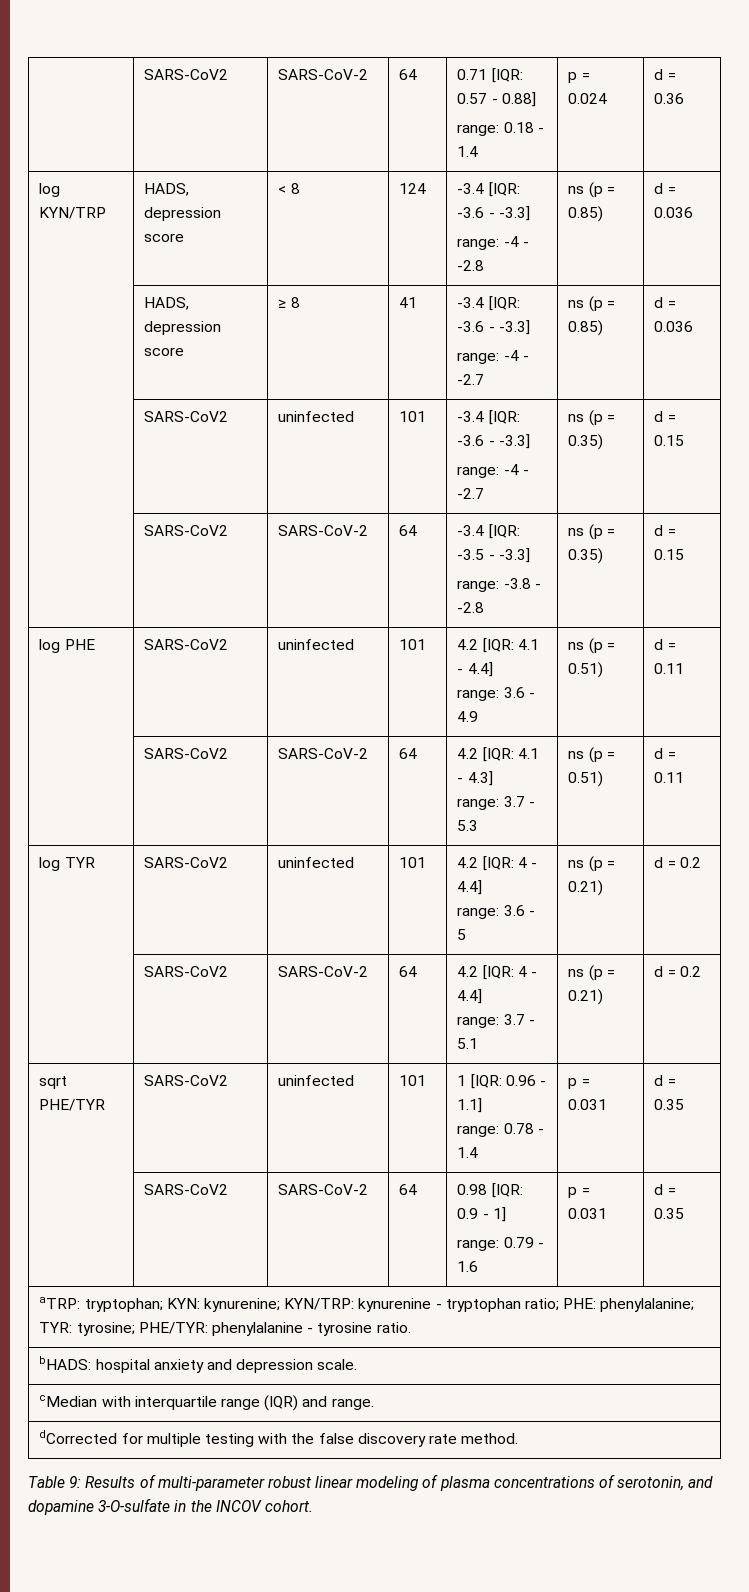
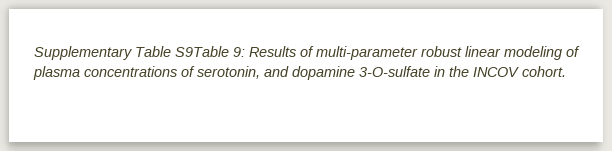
- | SARS-CoV2 | SARS-CoV-2 | 64 | 0.71 [IQR: 0.57 - 0.88]
- range: 0.18 - 1.4 | p = 0.024 | d = 0.36
- log KYN/TRP | HADS, depression score | < 8 | 124 | -3.4 [IQR: -3.6 - -3.3]
- range: -4 - -2.8 | ns (p = 0.85) | d = 0.036
- | HADS, depression score | ≥ 8 | 41 | -3.4 [IQR: -3.6 - -3.3]
- range: -4 - -2.7 | ns (p = 0.85) | d = 0.036
- | SARS-CoV2 | uninfected | 101 | -3.4 [IQR: -3.6 - -3.3]
- range: -4 - -2.7 | ns (p = 0.35) | d = 0.15
- | SARS-CoV2 | SARS-CoV-2 | 64 | -3.4 [IQR: -3.5 - -3.3]
- range: -3.8 - -2.8 | ns (p = 0.35) | d = 0.15
- log PHE | SARS-CoV2 | uninfected | 101 | 4.2 [IQR: 4.1 - 4.4]
- range: 3.6 - 4.9 | ns (p = 0.51) | d = 0.11
- | SARS-CoV2 | SARS-CoV-2 | 64 | 4.2 [IQR: 4.1 - 4.3]
- range: 3.7 - 5.3 | ns (p = 0.51) | d = 0.11
- log TYR | SARS-CoV2 | uninfected | 101 | 4.2 [IQR: 4 - 4.4]
- range: 3.6 - 5 | ns (p = 0.21) | d = 0.2
- | SARS-CoV2 | SARS-CoV-2 | 64 | 4.2 [IQR: 4 - 4.4]
- range: 3.7 - 5.1 | ns (p = 0.21) | d = 0.2
- sqrt PHE/TYR | SARS-CoV2 | uninfected | 101 | 1 [IQR: 0.96 - 1.1]
- range: 0.78 - 1.4 | p = 0.031 | d = 0.35
- | SARS-CoV2 | SARS-CoV-2 | 64 | 0.98 [IQR: 0.9 - 1]
- range: 0.79 - 1.6 | p = 0.031 | d = 0.35
- aTRP: tryptophan; KYN: kynurenine; KYN/TRP: kynurenine - tryptophan ratio; PHE: phenylalanine; TYR: tyrosine; PHE/TYR: phenylalanine - tyrosine ratio.
- bHADS: hospital anxiety and depression scale.
- cMedian with interquartile range (IQR) and range.
- dCorrected for multiple testing with the false discovery rate method.
- Table 9: Results of multi-parameter robust linear modeling of plasma concentrations of serotonin, and dopamine 3-O-sulfate in the INCOV cohort.
+ Supplementary Table S9Table 9: Results of multi-parameter robust linear modeling of plasma concentrations of serotonin, and dopamine 3-O-sulfate in the INCOV cohort.

